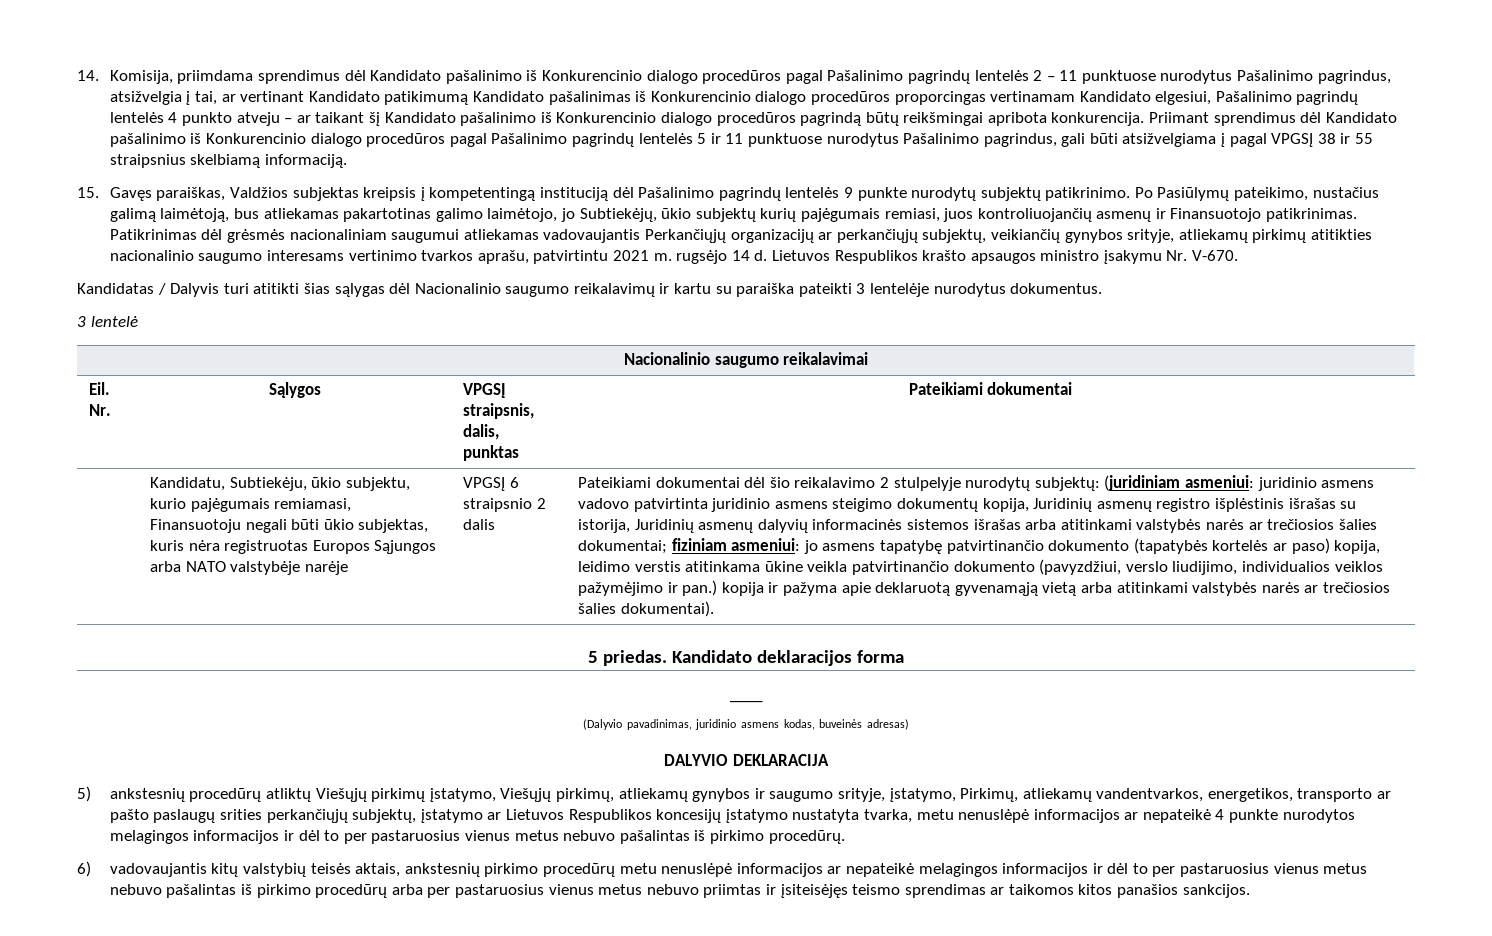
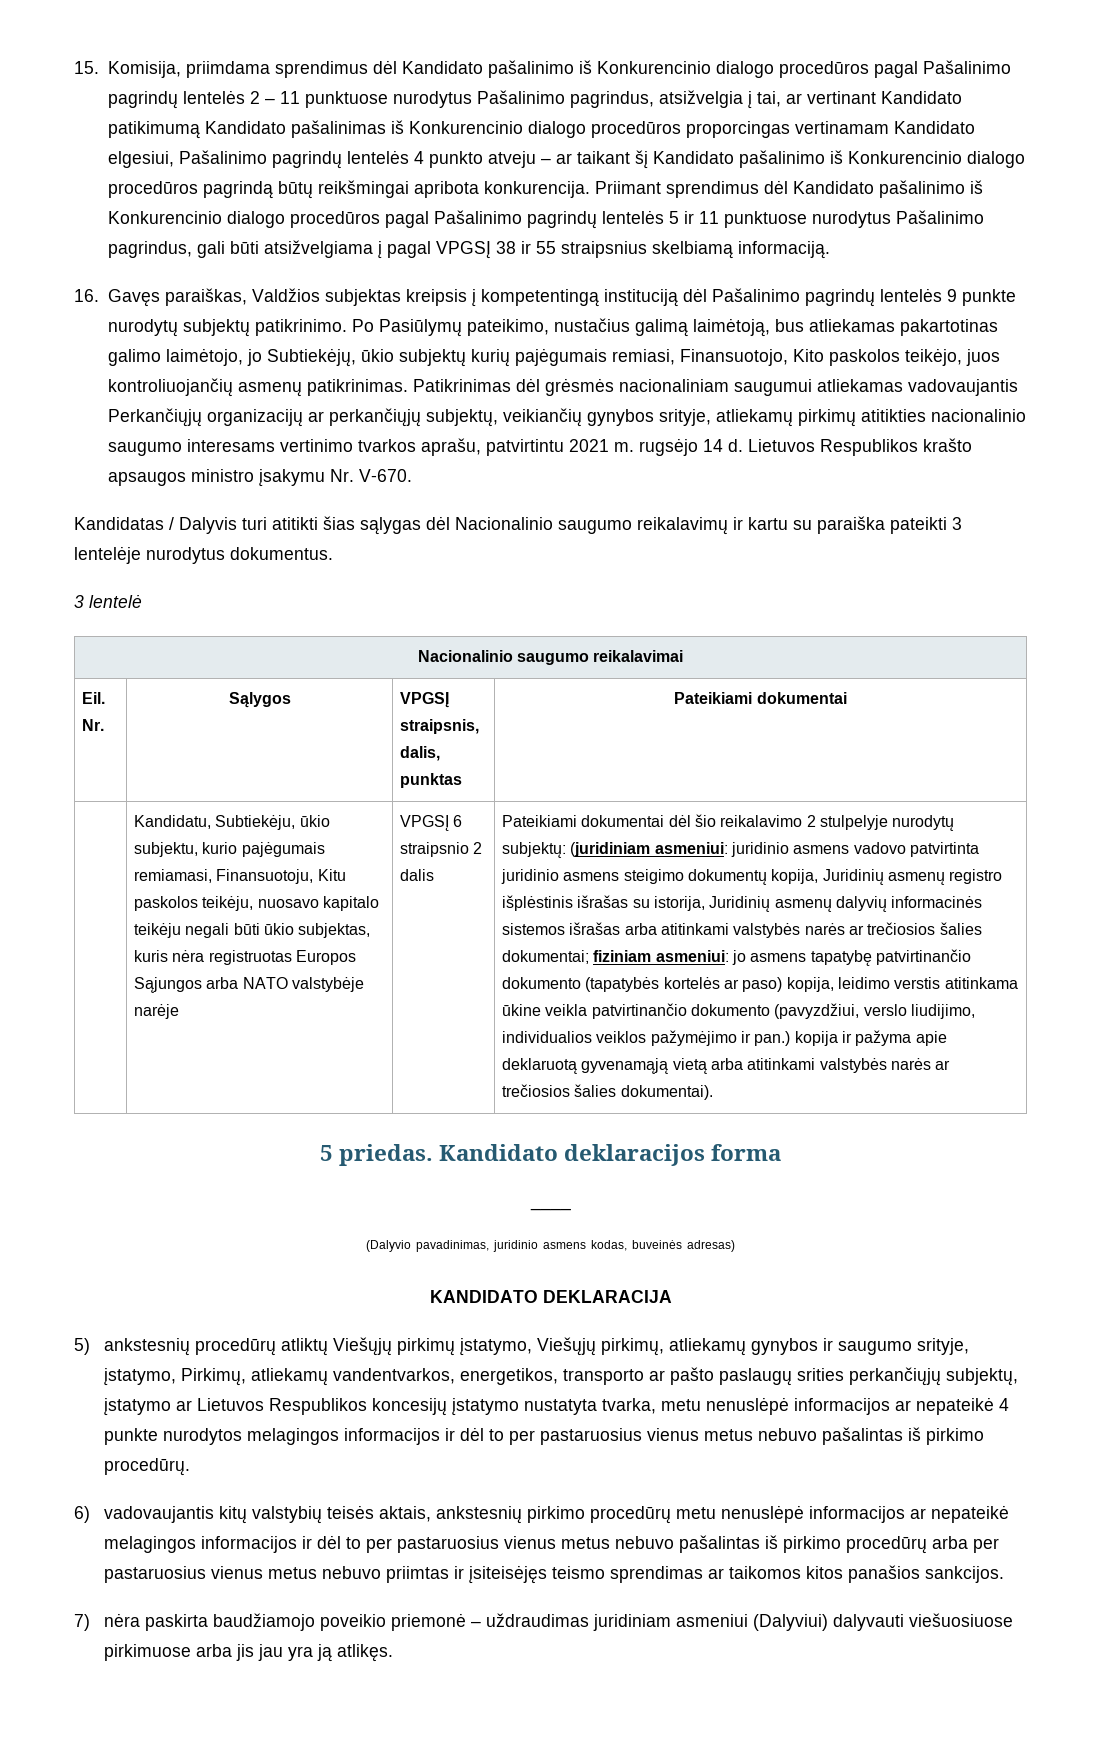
- 14. Komisija, priimdama sprendimus dėl Kandidato pašalinimo iš Konkurencinio dialogo procedūros pagal Pašalinimo pagrindų lentelės 2 – 11 punktuose nurodytus Pašalinimo pagrindus, atsižvelgia į tai, ar vertinant Kandidato patikimumą Kandidato pašalinimas iš Konkurencinio dialogo procedūros proporcingas vertinamam Kandidato elgesiui, Pašalinimo pagrindų lentelės 4 punkto atveju – ar taikant šį Kandidato pašalinimo iš Konkurencinio dialogo procedūros pagrindą būtų reikšmingai apribota konkurencija.
+ 15. Komisija, priimdama sprendimus dėl Kandidato pašalinimo iš Konkurencinio dialogo procedūros pagal Pašalinimo pagrindų lentelės 2 – 11 punktuose nurodytus Pašalinimo pagrindus, atsižvelgia į tai, ar vertinant Kandidato patikimumą Kandidato pašalinimas iš Konkurencinio dialogo procedūros proporcingas vertinamam Kandidato elgesiui, Pašalinimo pagrindų lentelės 4 punkto atveju – ar taikant šį Kandidato pašalinimo iš Konkurencinio dialogo procedūros pagrindą būtų reikšmingai apribota konkurencija.
- 15. Gavęs paraiškas, Valdžios subjektas kreipsis į kompetentingą instituciją dėl Pašalinimo pagrindų lentelės 9 punkte nurodytų subjektų patikrinimo.
+ 16. Gavęs paraiškas, Valdžios subjektas kreipsis į kompetentingą instituciją dėl Pašalinimo pagrindų lentelės 9 punkte nurodytų subjektų patikrinimo.
- Po Pasiūlymų pateikimo, nustačius galimą laimėtoją, bus atliekamas pakartotinas galimo laimėtojo, jo Subtiekėjų, ūkio subjektų kurių pajėgumais remiasi, juos kontroliuojančių asmenų ir Finansuotojo patikrinimas.
+ Po Pasiūlymų pateikimo, nustačius galimą laimėtoją, bus atliekamas pakartotinas galimo laimėtojo, jo Subtiekėjų, ūkio subjektų kurių pajėgumais remiasi, Finansuotojo, Kito paskolos teikėjo, juos kontroliuojančių asmenų patikrinimas.
- Kandidatu, Subtiekėju, ūkio subjektu, kurio pajėgumais remiamasi, Finansuotoju negali būti ūkio subjektas, kuris nėra registruotas Europos Sąjungos arba NATO valstybėje narėje
+ Kandidatu, Subtiekėju, ūkio subjektu, kurio pajėgumais remiamasi, Finansuotoju, Kitu paskolos teikėju, nuosavo kapitalo teikėju negali būti ūkio subjektas, kuris nėra registruotas Europos Sąjungos arba NATO valstybėje narėje
- DALYVIO DEKLARACIJA
+ KANDIDATO DEKLARACIJA
+ 7) nėra paskirta baudžiamojo poveikio priemonė – uždraudimas juridiniam asmeniui (Dalyviui) dalyvauti viešuosiuose pirkimuose arba jis jau yra ją atlikęs.

